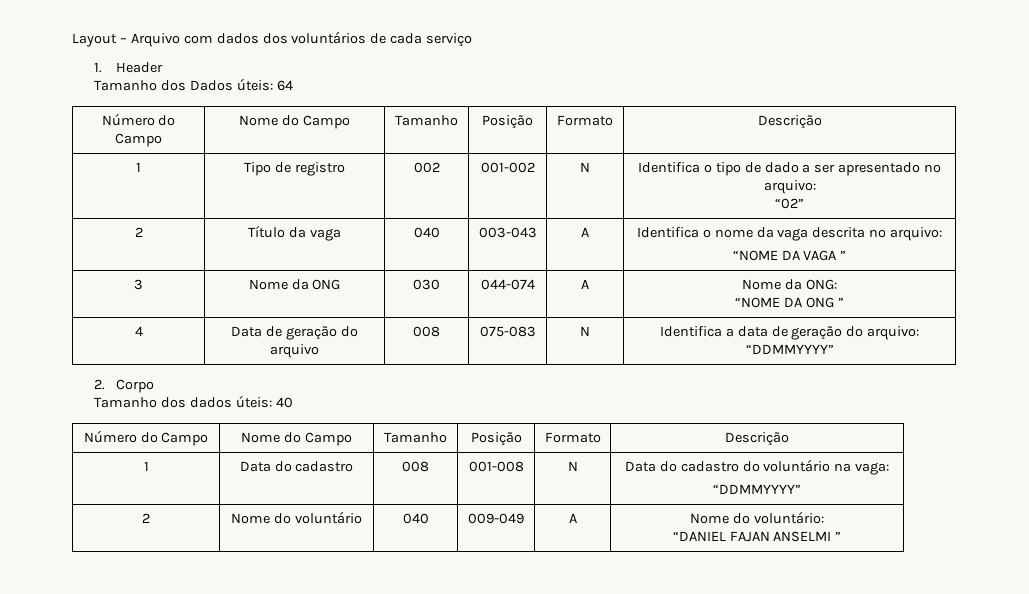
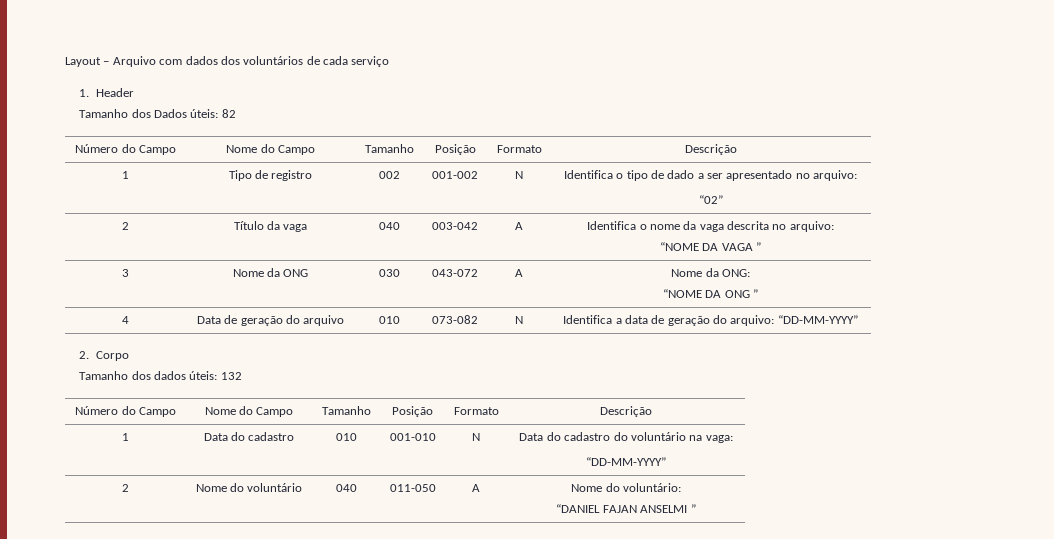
- Tamanho dos Dados úteis: 64
+ Tamanho dos Dados úteis: 82
- 2 | Título da vaga | 040 | 003-043 | A | Identifica o nome da vaga descrita no arquivo:
+ 2 | Título da vaga | 040 | 003-042 | A | Identifica o nome da vaga descrita no arquivo:
- 3 | Nome da ONG | 030 | 044-074 | A | Nome da ONG:
+ 3 | Nome da ONG | 030 | 043-072 | A | Nome da ONG:
- 4 | Data de geração do arquivo | 008 | 075-083 | N | Identifica a data de geração do arquivo: “DDMMYYYY”
+ 4 | Data de geração do arquivo | 010 | 073-082 | N | Identifica a data de geração do arquivo: “DD-MM-YYYY”
- Tamanho dos dados úteis: 40
+ Tamanho dos dados úteis: 132
- 1 | Data do cadastro | 008 | 001-008 | N | Data do cadastro do voluntário na vaga:
- “DDMMYYYY”
+ 1 | Data do cadastro | 010 | 001-010 | N | Data do cadastro do voluntário na vaga:
+ “DD-MM-YYYY”
- 2 | Nome do voluntário | 040 | 009-049 | A | Nome do voluntário:
+ 2 | Nome do voluntário | 040 | 011-050 | A | Nome do voluntário:

